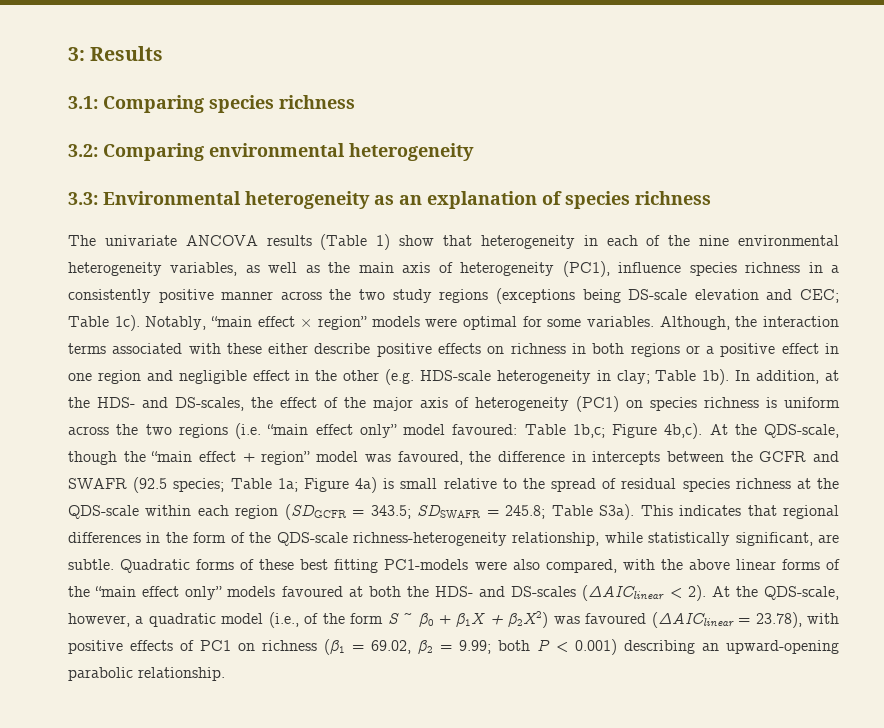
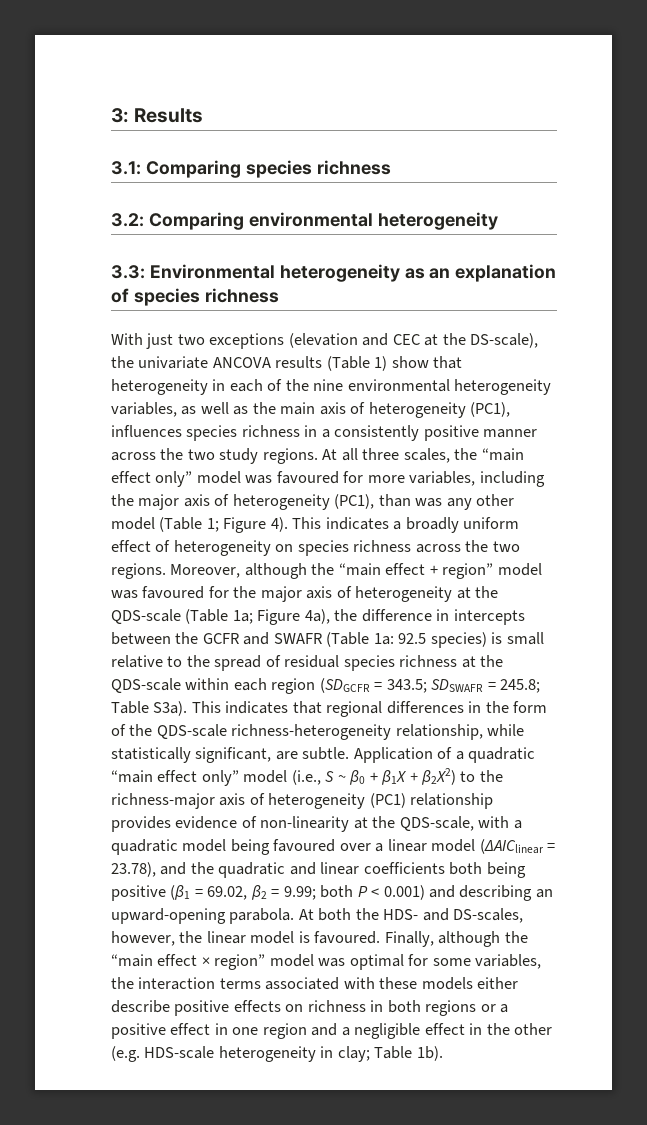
- The univariate ANCOVA results (Table 1) show that heterogeneity in each of the nine environmental heterogeneity variables, as well as the main axis of heterogeneity (PC1), influence species richness in a consistently positive manner across the two study regions (exceptions being DS-scale elevation and CEC; Table 1c). Notably, “main effect × region” models were optimal for some variables. Although, the interaction terms associated with these either describe positive effects on richness in both regions or a positive effect in one region and negligible effect in the other (e.g. HDS-scale heterogeneity in clay; Table 1b). In addition, at the HDS- and DS-scales, the effect of the major axis of heterogeneity (PC1) on species richness is uniform across the two regions (i.e. “main effect only” model favoured: Table 1b,c; Figure 4b,c). At the QDS-scale, though the “main effect + region” model was favoured, the difference in intercepts between the GCFR and SWAFR (92.5 species; Table 1a; Figure 4a) is small relative to the spread of residual species richness at the QDS-scale within each region (SDGCFR = 343.5;
+ With just two exceptions (elevation and CEC at the DS-scale), the univariate ANCOVA results (Table 1) show that heterogeneity in each of the nine environmental heterogeneity variables, as well as the main axis of heterogeneity (PC1), influences species richness in a consistently positive manner across the two study regions. At all three scales, the “main effect only” model was favoured for more variables, including the major axis of heterogeneity (PC1), than was any other model (Table 1; Figure 4). This indicates a broadly uniform effect of heterogeneity on species richness across the two regions. Moreover, although the “main effect + region” model was favoured for the major axis of heterogeneity at the QDS-scale (Table 1a; Figure 4a), the difference in intercepts between the GCFR and SWAFR (Table 1a: 92.5 species) is small relative to the spread of residual species richness at the QDS-scale within each region (SDGCFR = 343.5;
- Quadratic forms of these best fitting PC1-models were also compared, with the above linear forms of the “main effect only” models favoured at both the HDS- and DS-scales (∆AIClinear < 2). At the QDS-scale, however, a quadratic model (i.e., of the form S ~ β0 + β1X + β2X2) was favoured (∆AIClinear = 23.78), with positive effects of PC1 on richness (β1 = 69.02, β2 = 9.99; both P < 0.001) describing an upward-opening parabolic relationship.
+ Application of a quadratic “main effect only” model (i.e., S ~ β0 + β1X + β2X2) to the richness-major axis of heterogeneity (PC1) relationship provides evidence of non-linearity at the QDS-scale, with a quadratic model being favoured over a linear model (∆AIClinear = 23.78), and the quadratic and linear coefficients both being positive (β1 = 69.02, β2 = 9.99; both P < 0.001) and describing an upward-opening parabola. At both the HDS- and DS-scales, however, the linear model is favoured. Finally, although the “main effect × region” model was optimal for some variables, the interaction terms associated with these models either describe positive effects on richness in both regions or a positive effect in one region and a negligible effect in the other (e.g. HDS-scale heterogeneity in clay; Table 1b).

